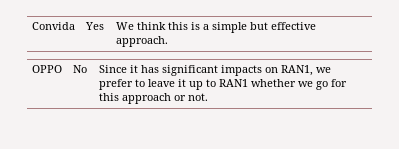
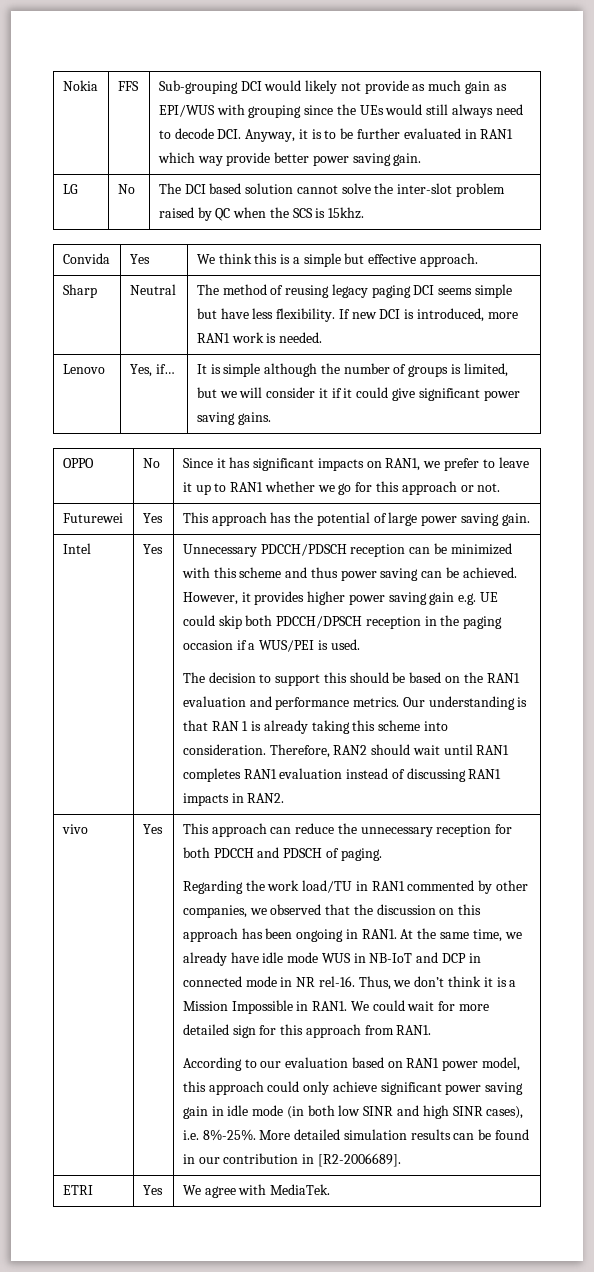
+ Nokia | FFS | Sub-grouping DCI would likely not provide as much gain as EPI/WUS with grouping since the UEs would still always need to decode DCI. Anyway, it is to be further evaluated in RAN1 which way provide better power saving gain.
+ LG | No | The DCI based solution cannot solve the inter-slot problem raised by QC when the SCS is 15khz.
+ Sharp | Neutral | The method of reusing legacy paging DCI seems simple but have less flexibility. If new DCI is introduced, more RAN1 work is needed.
+ Lenovo | Yes, if… | It is simple although the number of groups is limited, but we will consider it if it could give significant power saving gains.
+ Futurewei | Yes | This approach has the potential of large power saving gain.
+ Intel | Yes | Unnecessary PDCCH/PDSCH reception can be minimized with this scheme and thus power saving can be achieved. However, it provides higher power saving gain e.g. UE could skip both PDCCH/DPSCH reception in the paging occasion if a WUS/PEI is used.
+ The decision to support this should be based on the RAN1 evaluation and performance metrics. Our understanding is that RAN 1 is already taking this scheme into consideration. Therefore, RAN2 should wait until RAN1 completes RAN1 evaluation instead of discussing RAN1 impacts in RAN2.
+ vivo | Yes | This approach can reduce the unnecessary reception for both PDCCH and PDSCH of paging.
+ Regarding the work load/TU in RAN1 commented by other companies, we observed that the discussion on this approach has been ongoing in RAN1. At the same time, we already have idle mode WUS in NB-IoT and DCP in connected mode in NR rel-16. Thus, we don’t think it is a Mission Impossible in RAN1. We could wait for more detailed sign for this approach from RAN1.
+ According to our evaluation based on RAN1 power model, this approach could only achieve significant power saving gain in idle mode (in both low SINR and high SINR cases), i.e. 8%-25%. More detailed simulation results can be found in our contribution in [R2-2006689].
+ ETRI | Yes | We agree with MediaTek.

